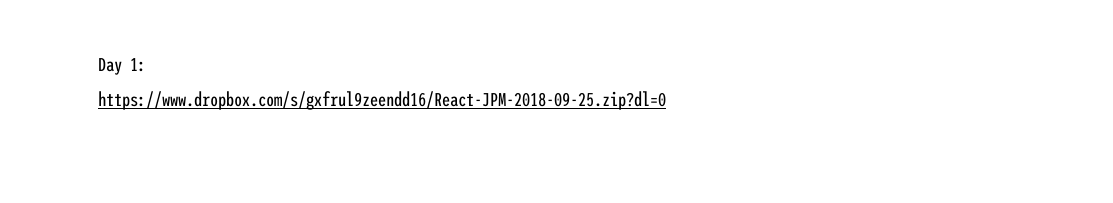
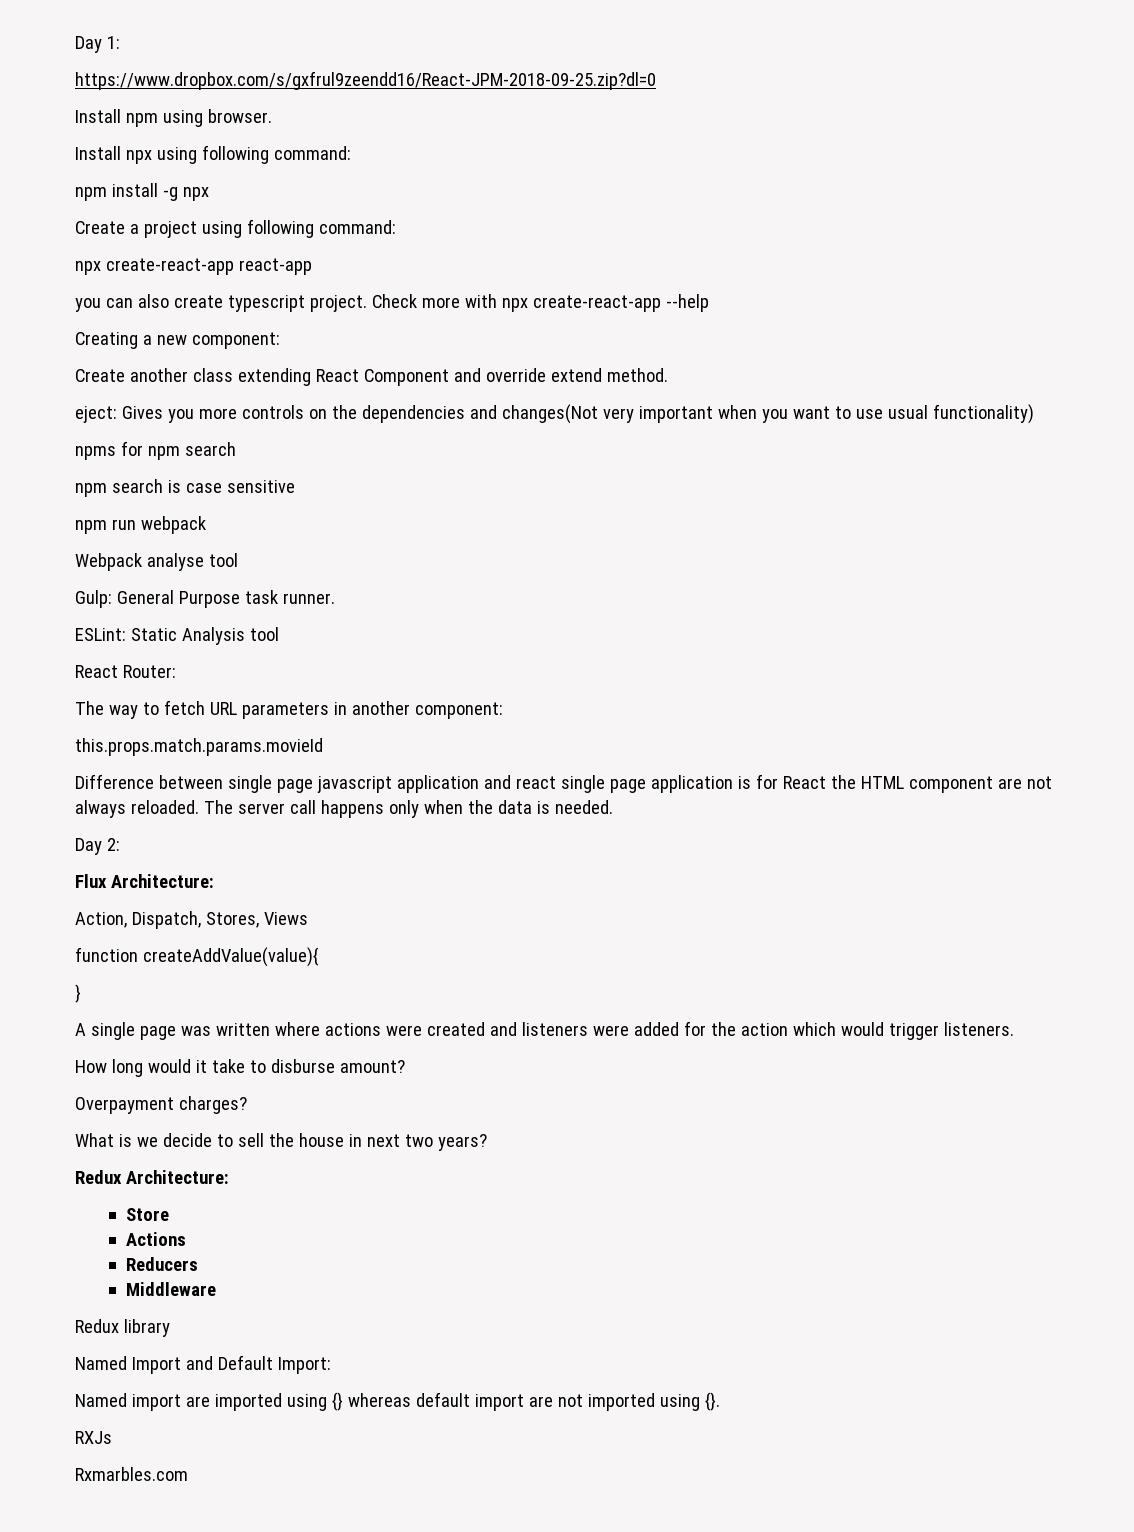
+ Install npm using browser.
+ Install npx using following command:
+ npm install -g npx
+ Create a project using following command:
+ npx create-react-app react-app
+ you can also create typescript project. Check more with npx create-react-app --help
+ Creating a new component:
+ Create another class extending React Component and override extend method.
+ eject: Gives you more controls on the dependencies and changes(Not very important when you want to use usual functionality)
+ npms for npm search
+ npm search is case sensitive
+ npm run webpack
+ Webpack analyse tool
+ Gulp: General Purpose task runner.
+ ESLint: Static Analysis tool
+ React Router:
+ The way to fetch URL parameters in another component:
+ this.props.match.params.movieId
+ Difference between single page javascript application and react single page application is for React the HTML component are not always reloaded. The server call happens only when the data is needed.
+ Day 2:
+ Flux Architecture:
+ Action, Dispatch, Stores, Views
+ function createAddValue(value){
+ }
+ A single page was written where actions were created and listeners were added for the action which would trigger listeners.
+ How long would it take to disburse amount?
+ Overpayment charges?
+ What is we decide to sell the house in next two years?
+ Redux Architecture:
+ Store
+ Actions
+ Reducers
+ Middleware
+ Redux library
+ Named Import and Default Import:
+ Named import are imported using {} whereas default import are not imported using {}.
+ RXJs
+ Rxmarbles.com

